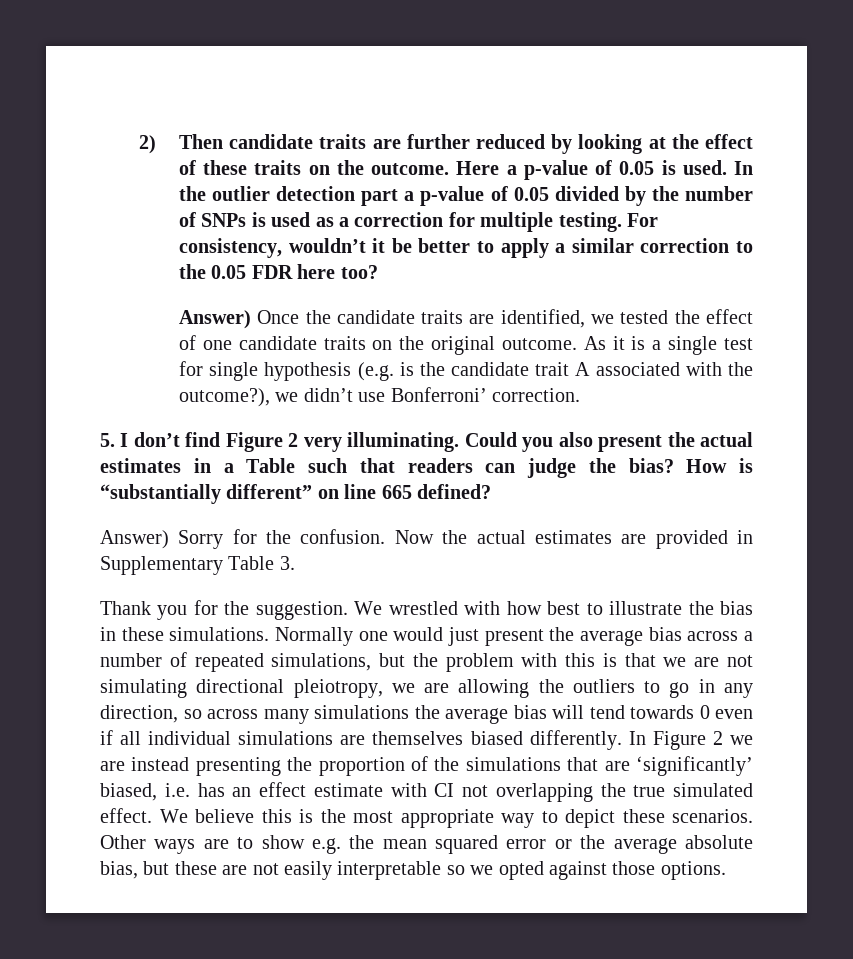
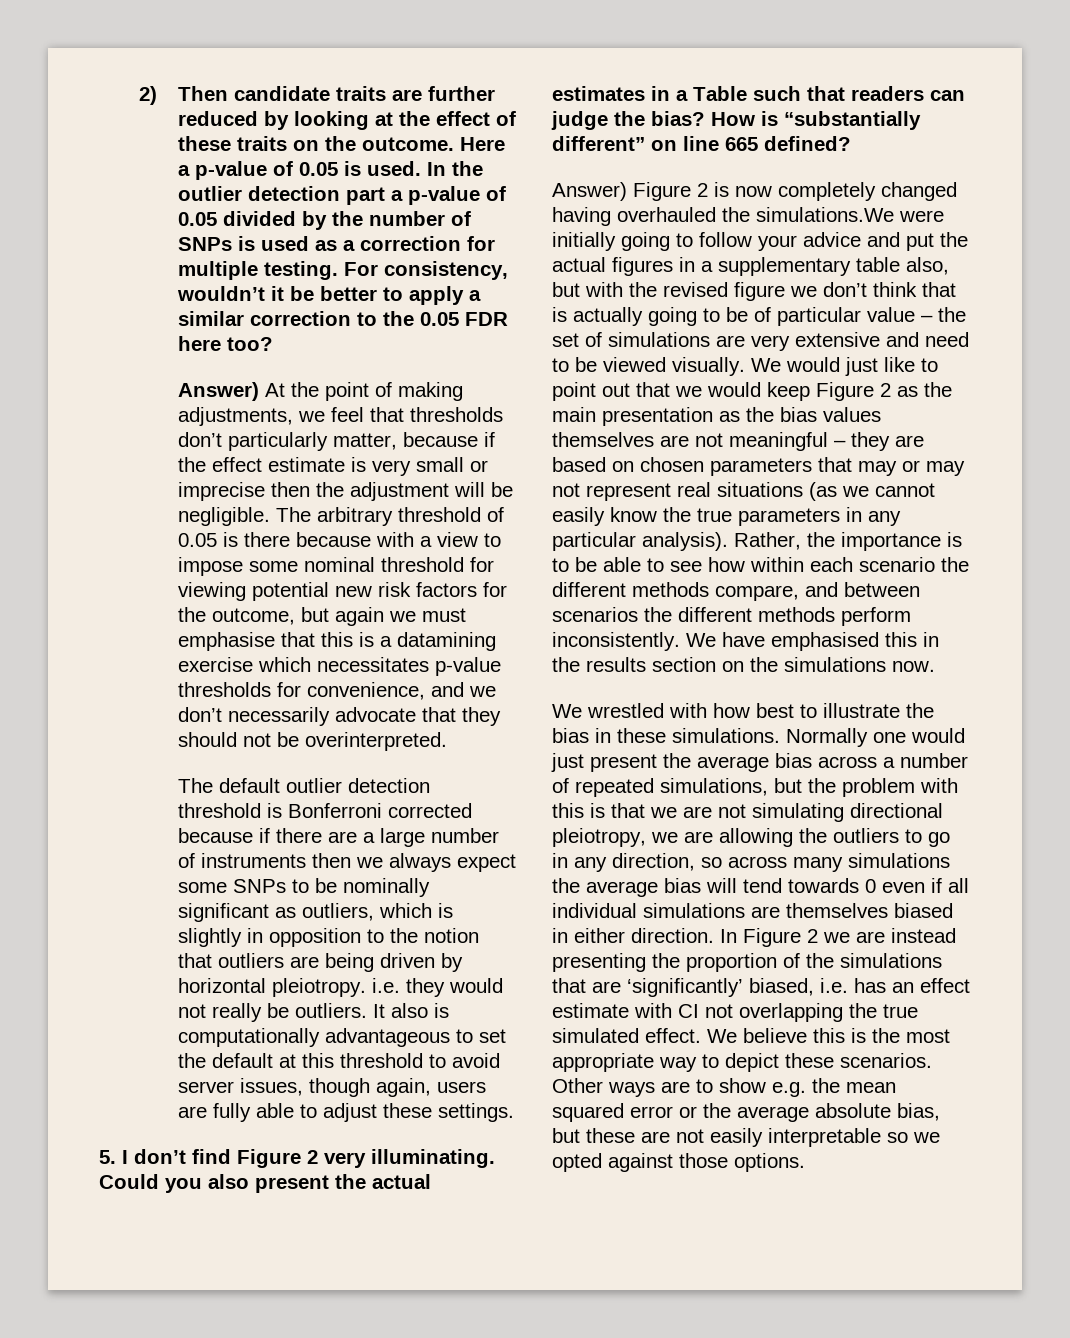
- Answer) Once the candidate traits are identified, we tested the effect of one candidate traits on the original outcome. As it is a single test for single hypothesis (e.g. is the candidate trait A associated with the outcome?), we didn’t use Bonferroni’ correction.
+ Answer) At the point of making adjustments, we feel that thresholds don’t particularly matter, because if the effect estimate is very small or imprecise then the adjustment will be negligible. The arbitrary threshold of 0.05 is there because with a view to impose some nominal threshold for viewing potential new risk factors for the outcome, but again we must emphasise that this is a datamining exercise which necessitates p-value thresholds for convenience, and we don’t necessarily advocate that they should not be overinterpreted.
+ The default outlier detection threshold is Bonferroni corrected because if there are a large number of instruments then we always expect some SNPs to be nominally significant as outliers, which is slightly in opposition to the notion that outliers are being driven by horizontal pleiotropy. i.e. they would not really be outliers. It also is computationally advantageous to set the default at this threshold to avoid server issues, though again, users are fully able to adjust these settings.
- Answer) Sorry for the confusion. Now the actual estimates are provided in Supplementary Table 3.
- Thank you for the suggestion. We wrestled with how best to illustrate the bias in these simulations.
+ Answer) Figure 2 is now completely changed having overhauled the simulations.We were initially going to follow your advice and put the actual figures in a supplementary table also, but with the revised figure we don’t think that is actually going to be of particular value – the set of simulations are very extensive and need to be viewed visually. We would just like to point out that we would keep Figure 2 as the main presentation as the bias values themselves are not meaningful – they are based on chosen parameters that may or may not represent real situations (as we cannot easily know the true parameters in any particular analysis). Rather, the importance is to be able to see how within each scenario the different methods compare, and between scenarios the different methods perform inconsistently. We have emphasised this in the results section on the simulations now.
+ We wrestled with how best to illustrate the bias in these simulations.
- Normally one would just present the average bias across a number of repeated simulations, but the problem with this is that we are not simulating directional pleiotropy, we are allowing the outliers to go in any direction, so across many simulations the average bias will tend towards 0 even if all individual simulations are themselves biased differently.
+ Normally one would just present the average bias across a number of repeated simulations, but the problem with this is that we are not simulating directional pleiotropy, we are allowing the outliers to go in any direction, so across many simulations the average bias will tend towards 0 even if all individual simulations are themselves biased in either direction.

